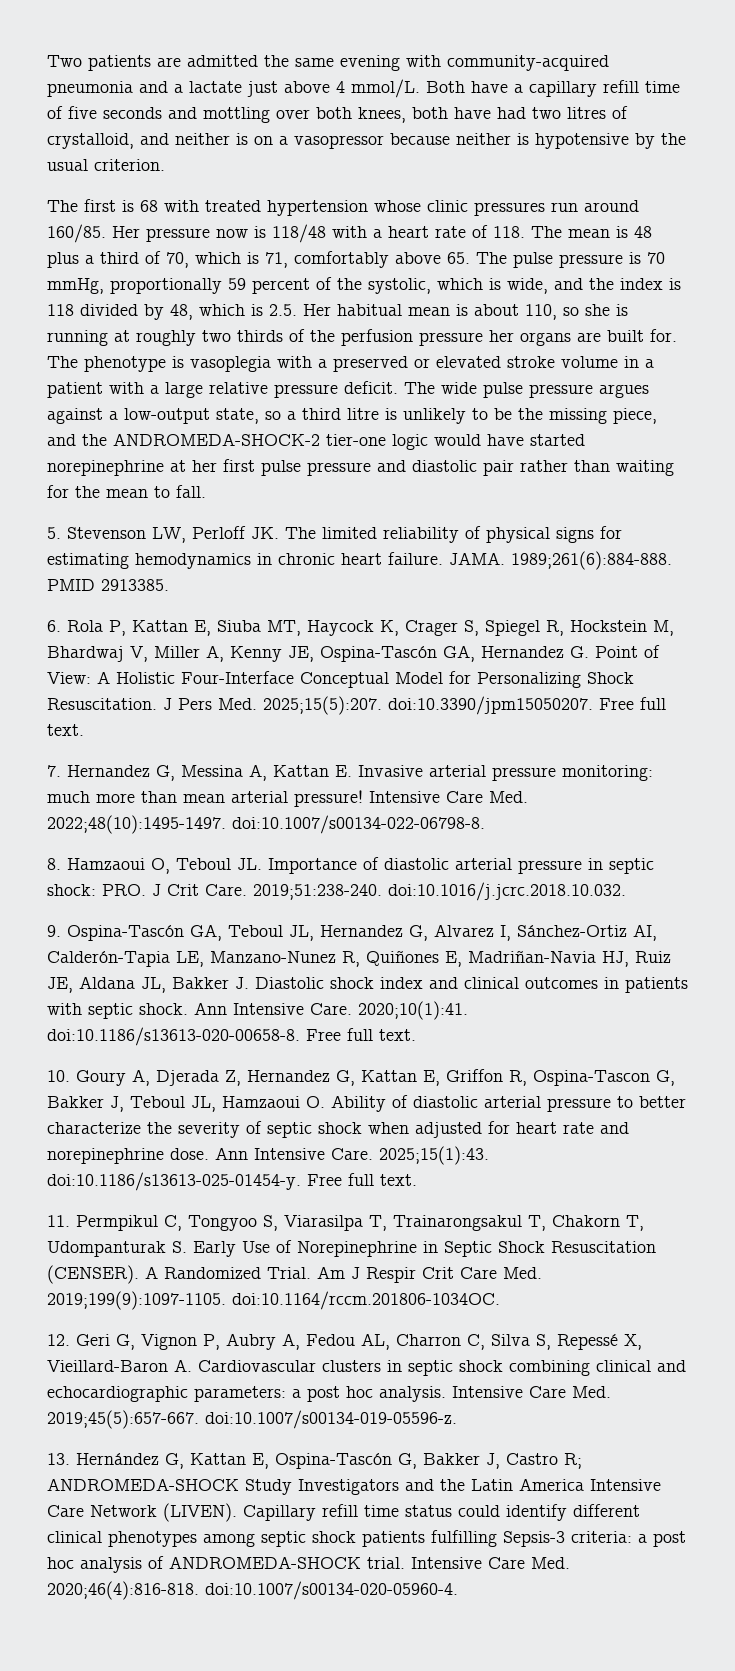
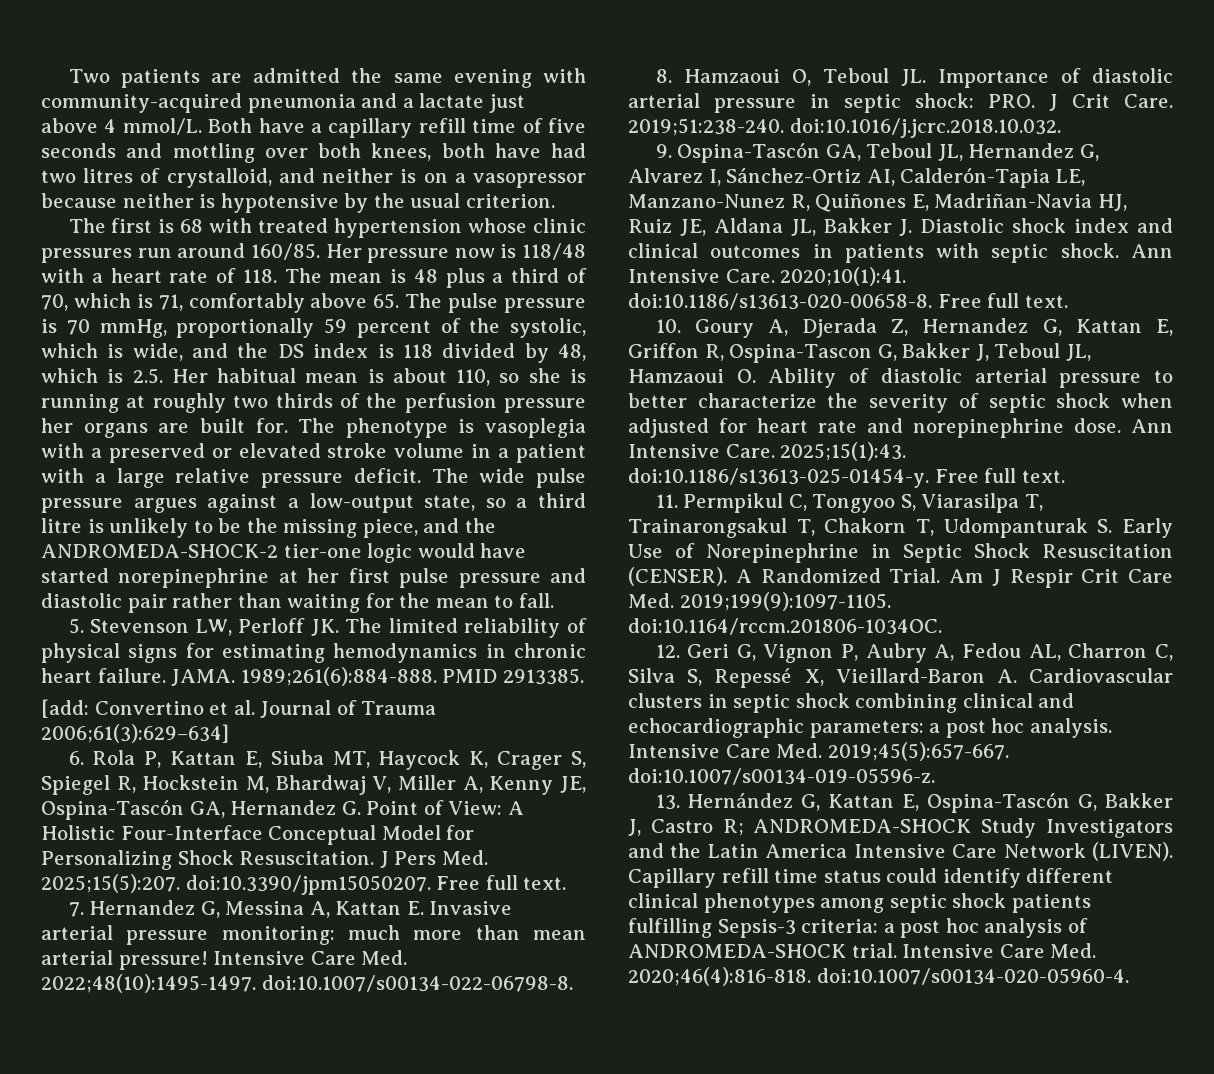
- Her pressure now is 118/48 with a heart rate of 118. The mean is 48 plus a third of 70, which is 71, comfortably above 65. The pulse pressure is 70 mmHg, proportionally 59 percent of the systolic, which is wide, and the index is 118 divided by 48, which is 2.5. Her habitual mean is about 110, so she is running at roughly two thirds of the perfusion pressure her organs are built for.
+ Her pressure now is 118/48 with a heart rate of 118. The mean is 48 plus a third of 70, which is 71, comfortably above 65. The pulse pressure is 70 mmHg, proportionally 59 percent of the systolic, which is wide, and the DS index is 118 divided by 48, which is 2.5. Her habitual mean is about 110, so she is running at roughly two thirds of the perfusion pressure her organs are built for.
+ [add: Convertino et al. Journal of Trauma 2006;61(3):629–634]

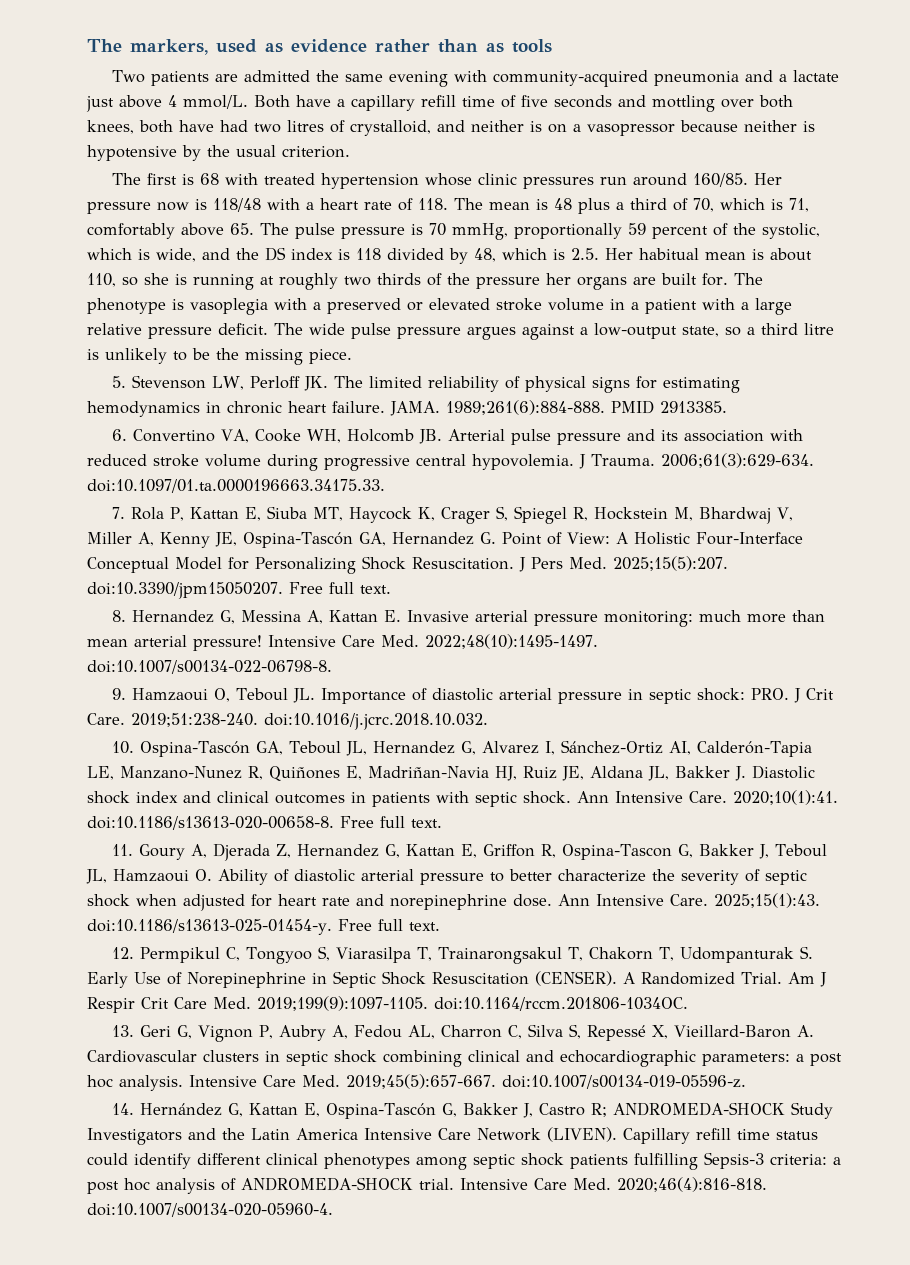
+ The markers, used as evidence rather than as tools
- Her pressure now is 118/48 with a heart rate of 118. The mean is 48 plus a third of 70, which is 71, comfortably above 65. The pulse pressure is 70 mmHg, proportionally 59 percent of the systolic, which is wide, and the DS index is 118 divided by 48, which is 2.5. Her habitual mean is about 110, so she is running at roughly two thirds of the perfusion pressure her organs are built for.
+ Her pressure now is 118/48 with a heart rate of 118. The mean is 48 plus a third of 70, which is 71, comfortably above 65. The pulse pressure is 70 mmHg, proportionally 59 percent of the systolic, which is wide, and the DS index is 118 divided by 48, which is 2.5. Her habitual mean is about 110, so she is running at roughly two thirds of the pressure her organs are built for.
- The wide pulse pressure argues against a low-output state, so a third litre is unlikely to be the missing piece, and the ANDROMEDA-SHOCK-2 tier-one logic would have started norepinephrine at her first pulse pressure and diastolic pair rather than waiting for the mean to fall.
+ The wide pulse pressure argues against a low-output state, so a third litre is unlikely to be the missing piece.
- [add: Convertino et al. Journal of Trauma 2006;61(3):629–634]
- 6. Rola P, Kattan E, Siuba MT, Haycock K, Crager S, Spiegel R, Hockstein M, Bhardwaj V, Miller A, Kenny JE, Ospina-Tascón GA, Hernandez G. Point of View: A Holistic Four-Interface Conceptual Model for Personalizing Shock Resuscitation.
+ 6. Convertino VA, Cooke WH, Holcomb JB. Arterial pulse pressure and its association with reduced stroke volume during progressive central hypovolemia. J Trauma. 2006;61(3):629-634. doi:10.1097/01.ta.0000196663.34175.33.
+ 7. Rola P, Kattan E, Siuba MT, Haycock K, Crager S, Spiegel R, Hockstein M, Bhardwaj V, Miller A, Kenny JE, Ospina-Tascón GA, Hernandez G. Point of View: A Holistic Four-Interface Conceptual Model for Personalizing Shock Resuscitation.
- 7. Hernandez G, Messina A, Kattan E. Invasive arterial pressure monitoring: much more than mean arterial pressure!
+ 8. Hernandez G, Messina A, Kattan E. Invasive arterial pressure monitoring: much more than mean arterial pressure!
- 8. Hamzaoui O, Teboul JL. Importance of diastolic arterial pressure in septic shock: PRO. J Crit Care.
+ 9. Hamzaoui O, Teboul JL. Importance of diastolic arterial pressure in septic shock: PRO. J Crit Care.
- 9. Ospina-Tascón GA, Teboul JL, Hernandez G, Alvarez I, Sánchez-Ortiz AI, Calderón-Tapia LE, Manzano-Nunez R, Quiñones E, Madriñan-Navia HJ, Ruiz JE, Aldana JL, Bakker J. Diastolic shock index and clinical outcomes in patients with septic shock.
+ 10. Ospina-Tascón GA, Teboul JL, Hernandez G, Alvarez I, Sánchez-Ortiz AI, Calderón-Tapia LE, Manzano-Nunez R, Quiñones E, Madriñan-Navia HJ, Ruiz JE, Aldana JL, Bakker J. Diastolic shock index and clinical outcomes in patients with septic shock.
- 10. Goury A, Djerada Z, Hernandez G, Kattan E, Griffon R, Ospina-Tascon G, Bakker J, Teboul JL, Hamzaoui O. Ability of diastolic arterial pressure to better characterize the severity of septic shock when adjusted for heart rate and norepinephrine dose.
+ 11. Goury A, Djerada Z, Hernandez G, Kattan E, Griffon R, Ospina-Tascon G, Bakker J, Teboul JL, Hamzaoui O. Ability of diastolic arterial pressure to better characterize the severity of septic shock when adjusted for heart rate and norepinephrine dose.
- 11. Permpikul C, Tongyoo S, Viarasilpa T, Trainarongsakul T, Chakorn T, Udompanturak S. Early Use of Norepinephrine in Septic Shock Resuscitation (CENSER).
+ 12. Permpikul C, Tongyoo S, Viarasilpa T, Trainarongsakul T, Chakorn T, Udompanturak S. Early Use of Norepinephrine in Septic Shock Resuscitation (CENSER).
- 12. Geri G, Vignon P, Aubry A, Fedou AL, Charron C, Silva S, Repessé X, Vieillard-Baron A. Cardiovascular clusters in septic shock combining clinical and echocardiographic parameters: a post hoc analysis.
+ 13. Geri G, Vignon P, Aubry A, Fedou AL, Charron C, Silva S, Repessé X, Vieillard-Baron A. Cardiovascular clusters in septic shock combining clinical and echocardiographic parameters: a post hoc analysis.
- 13. Hernández G, Kattan E, Ospina-Tascón G, Bakker J, Castro R; ANDROMEDA-SHOCK Study Investigators and the Latin America Intensive Care Network (LIVEN).
+ 14. Hernández G, Kattan E, Ospina-Tascón G, Bakker J, Castro R; ANDROMEDA-SHOCK Study Investigators and the Latin America Intensive Care Network (LIVEN).

